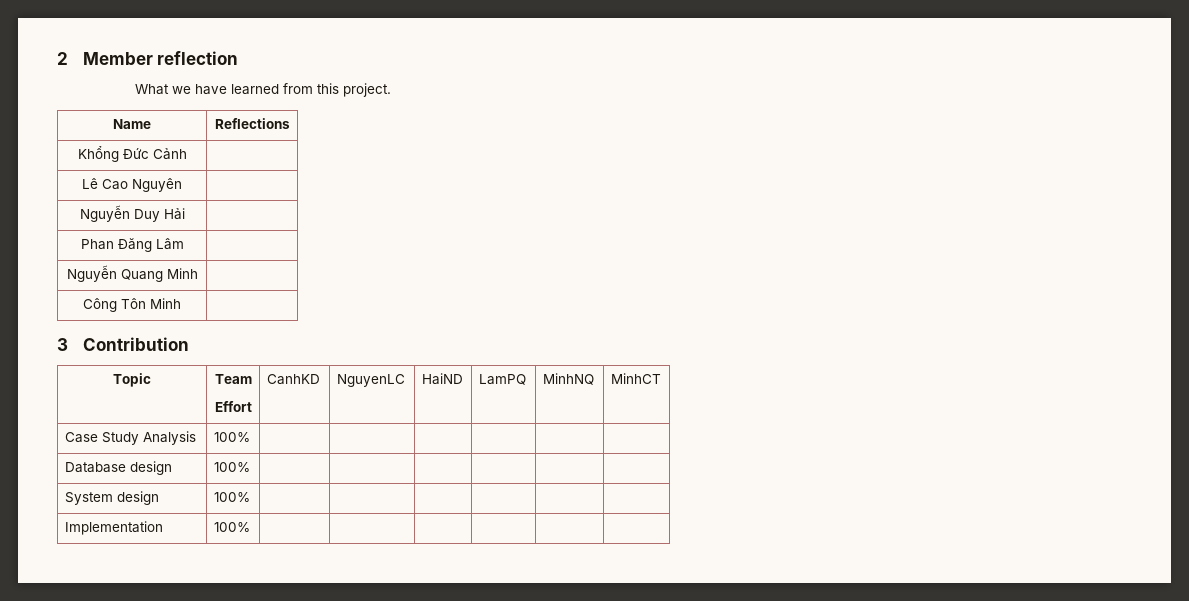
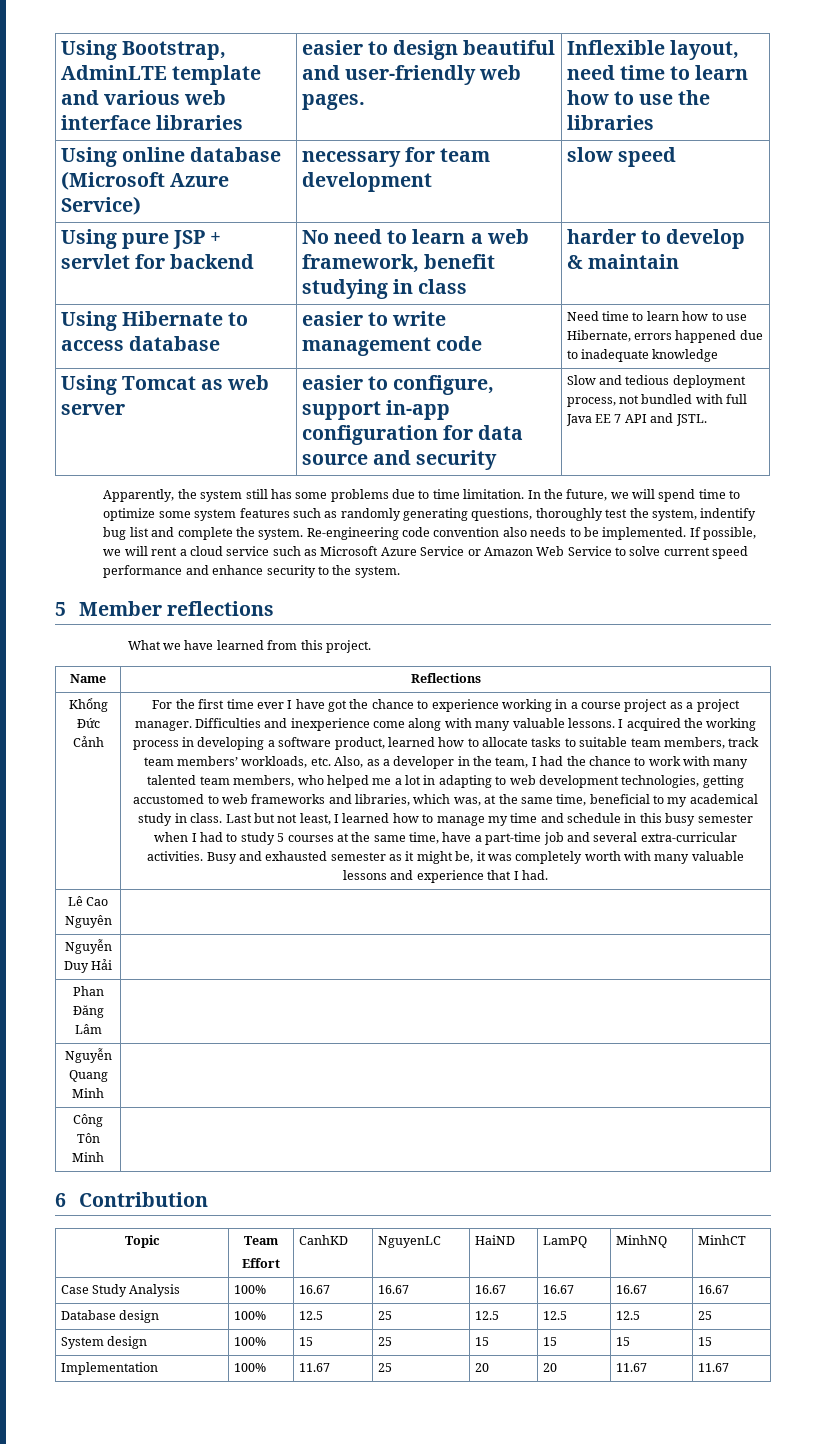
- 2 Member reflection
+ Using Bootstrap, AdminLTE template and various web interface libraries | easier to design beautiful and user-friendly web pages. | Inflexible layout, need time to learn how to use the libraries
+ Using online database (Microsoft Azure Service) | necessary for team development | slow speed
+ Using pure JSP + servlet for backend | No need to learn a web framework, benefit studying in class | harder to develop & maintain
+ Using Hibernate to access database | easier to write management code | Need time to learn how to use Hibernate, errors happened due to inadequate knowledge
+ Using Tomcat as web server | easier to configure, support in-app configuration for data source and security | Slow and tedious deployment process, not bundled with full Java EE 7 API and JSTL.
+ Apparently, the system still has some problems due to time limitation. In the future, we will spend time to optimize some system features such as randomly generating questions, thoroughly test the system, indentify bug list and complete the system. Re-engineering code convention also needs to be implemented. If possible, we will rent a cloud service such as Microsoft Azure Service or Amazon Web Service to solve current speed performance and enhance security to the system.
+ 5 Member reflections
+ For the first time ever I have got the chance to experience working in a course project as a project manager. Difficulties and inexperience come along with many valuable lessons. I acquired the working process in developing a software product, learned how to allocate tasks to suitable team members, track team members’ workloads, etc. Also, as a developer in the team, I had the chance to work with many talented team members, who helped me a lot in adapting to web development technologies, getting accustomed to web frameworks and libraries, which was, at the same time, beneficial to my academical study in class. Last but not least, I learned how to manage my time and schedule in this busy semester when I had to study 5 courses at the same time, have a part-time job and several extra-curricular activities. Busy and exhausted semester as it might be, it was completely worth with many valuable lessons and experience that I had.
- 3 Contribution
+ 6 Contribution
- Case Study Analysis | 100% | | | | | |
- Database design | 100% | | | | | |
- System design | 100% | | | | | |
- Implementation | 100% | | | | | |
+ Case Study Analysis | 100% | 16.67 | 16.67 | 16.67 | 16.67 | 16.67 | 16.67
+ Database design | 100% | 12.5 | 25 | 12.5 | 12.5 | 12.5 | 25
+ System design | 100% | 15 | 25 | 15 | 15 | 15 | 15
+ Implementation | 100% | 11.67 | 25 | 20 | 20 | 11.67 | 11.67

